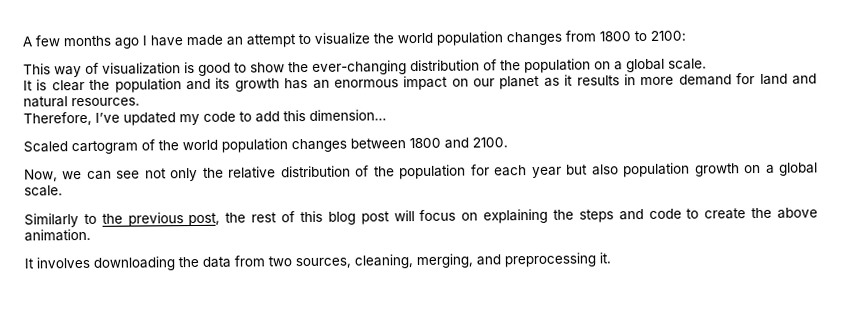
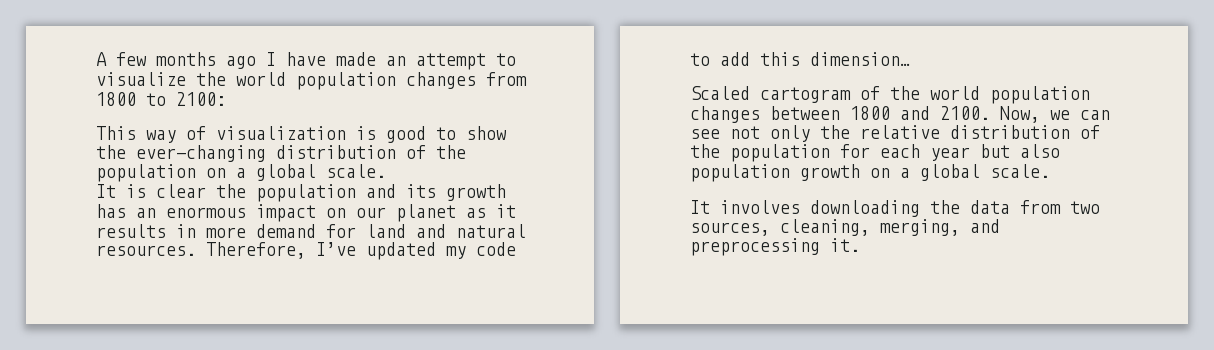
- It is clear the population and its growth has an enormous impact on our planet as it results in more demand for land and natural resources.
- Therefore, I’ve updated my code to add this dimension…
+ It is clear the population and its growth has an enormous impact on our planet as it results in more demand for land and natural resources. Therefore, I’ve updated my code to add this dimension…
- Scaled cartogram of the world population changes between 1800 and 2100.
- Now, we can see not only the relative distribution of the population for each year but also population growth on a global scale.
+ Scaled cartogram of the world population changes between 1800 and 2100. Now, we can see not only the relative distribution of the population for each year but also population growth on a global scale.
- Similarly to the previous post, the rest of this blog post will focus on explaining the steps and code to create the above animation.

